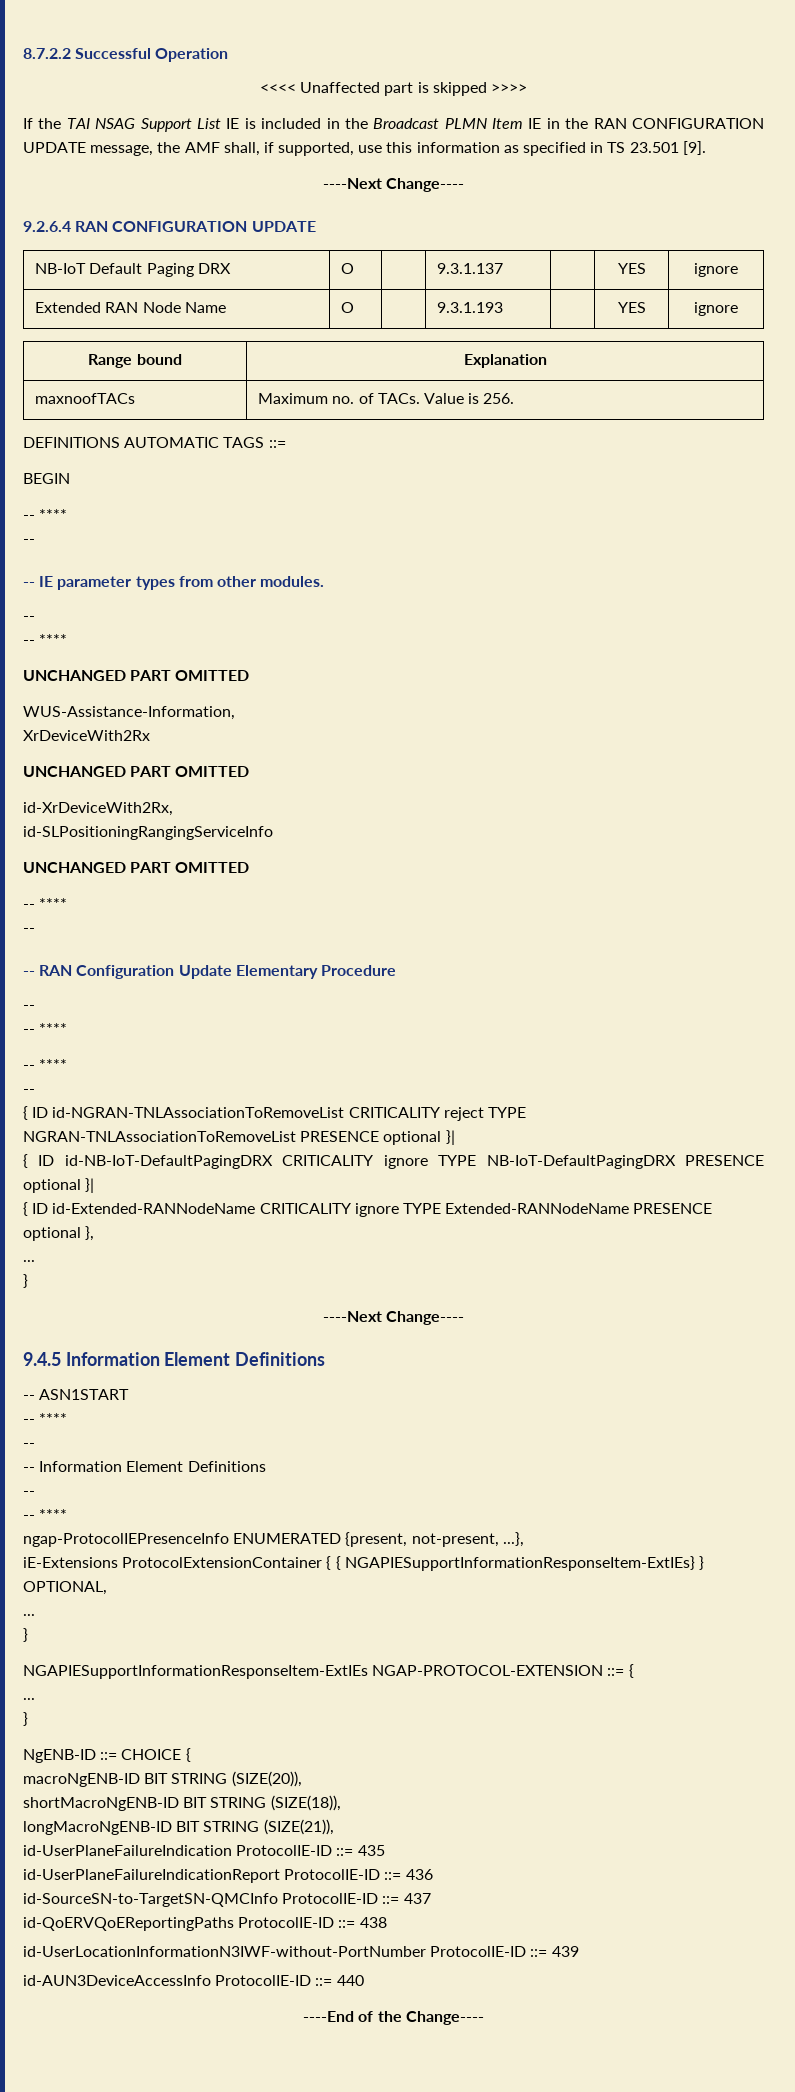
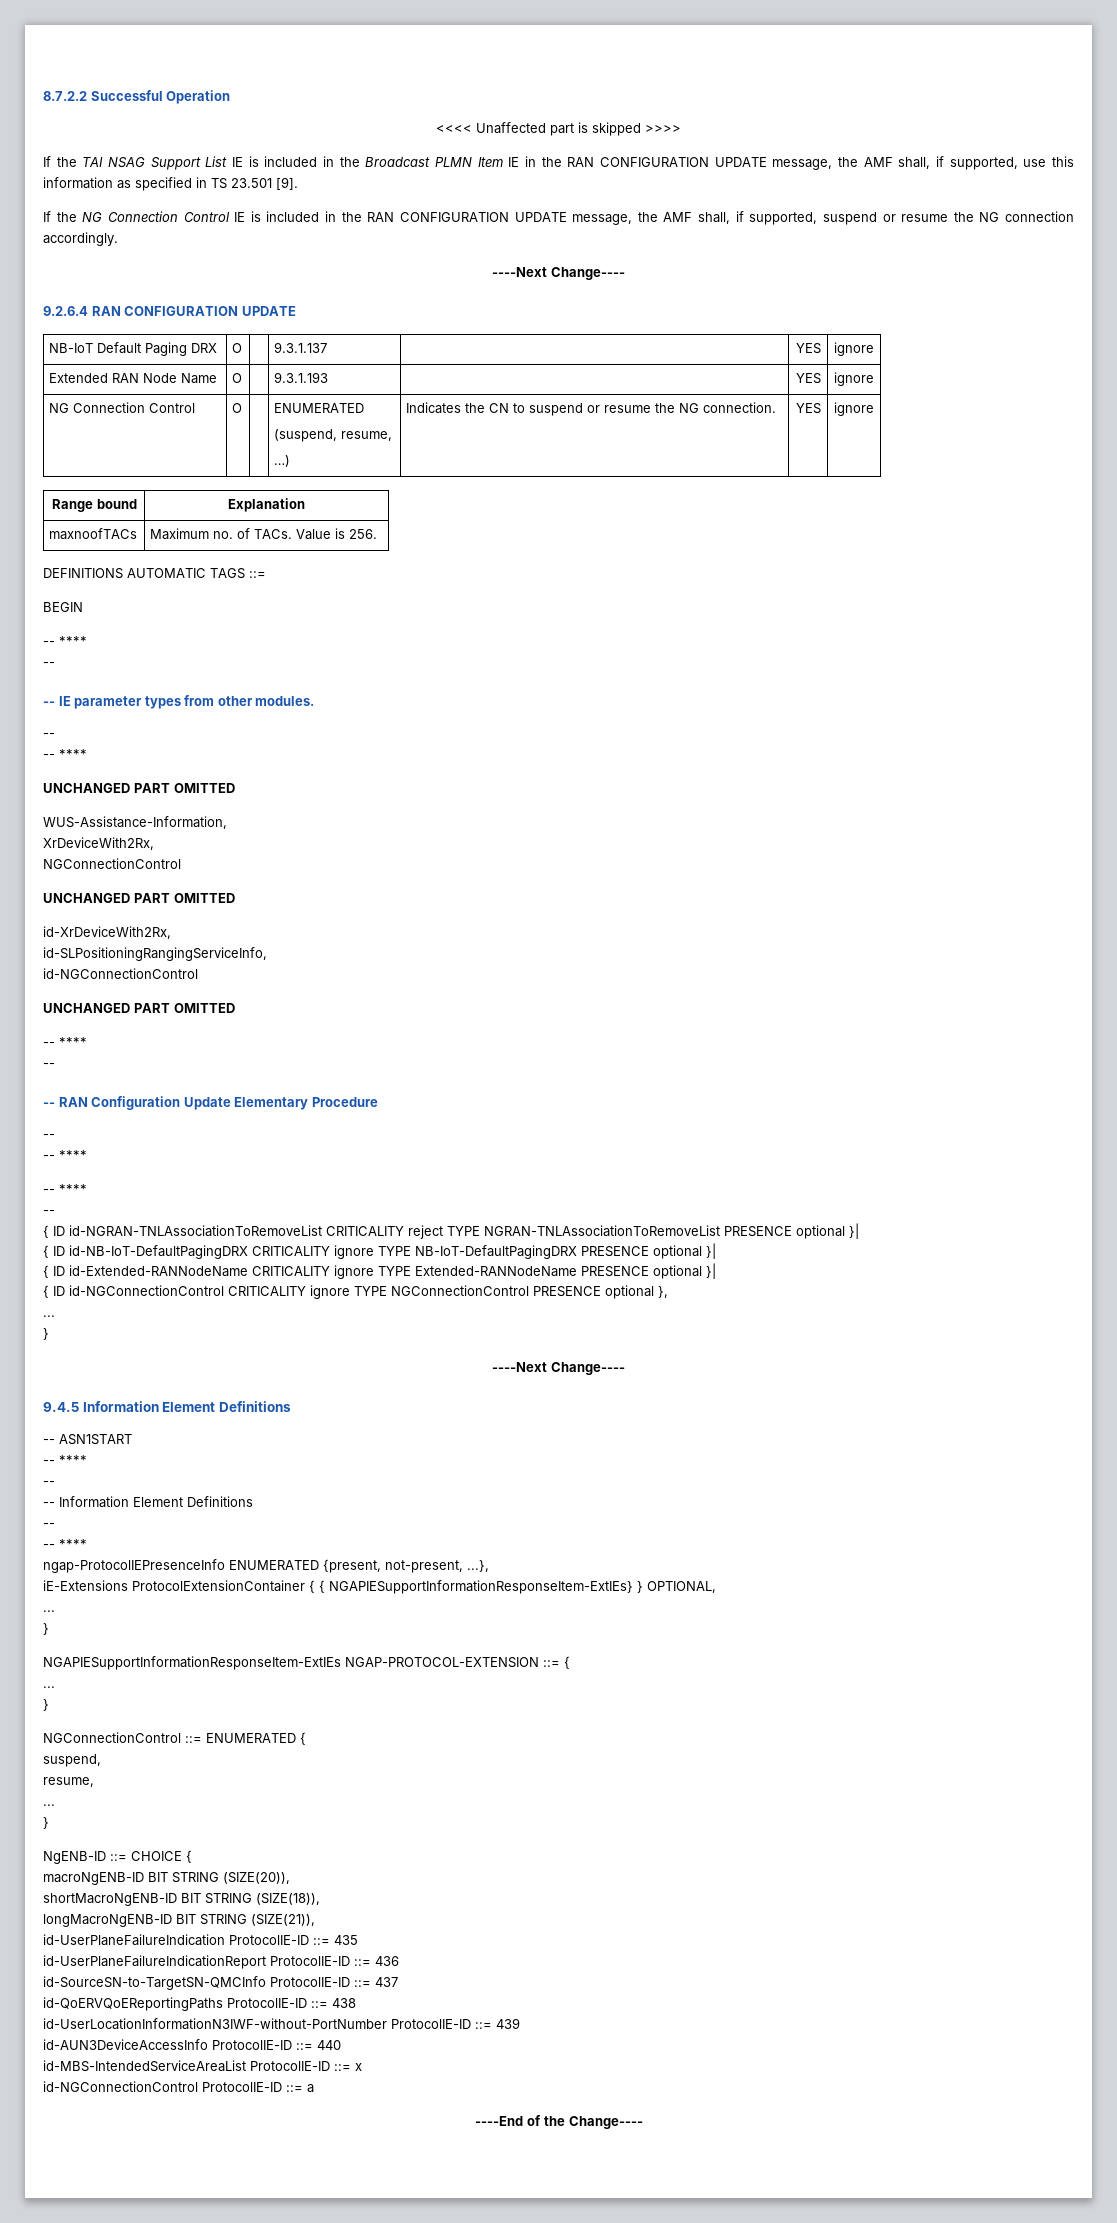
+ If the NG Connection Control IE is included in the RAN CONFIGURATION UPDATE message, the AMF shall, if supported, suspend or resume the NG connection accordingly.
+ NG Connection Control | O | | ENUMERATED
+ (suspend, resume,
+ …) | Indicates the CN to suspend or resume the NG connection. | YES | ignore
- XrDeviceWith2Rx
+ XrDeviceWith2Rx,
+ NGConnectionControl
- id-SLPositioningRangingServiceInfo
+ id-SLPositioningRangingServiceInfo,
+ id-NGConnectionControl
- { ID id-Extended-RANNodeName CRITICALITY ignore TYPE Extended-RANNodeName PRESENCE optional },
+ { ID id-Extended-RANNodeName CRITICALITY ignore TYPE Extended-RANNodeName PRESENCE optional }|
+ { ID id-NGConnectionControl CRITICALITY ignore TYPE NGConnectionControl PRESENCE optional },
+ NGConnectionControl ::= ENUMERATED {
+ suspend,
+ resume,
+ ...
+ }
+ id-MBS-IntendedServiceAreaList ProtocolIE-ID ::= x
+ id-NGConnectionControl ProtocolIE-ID ::= a

